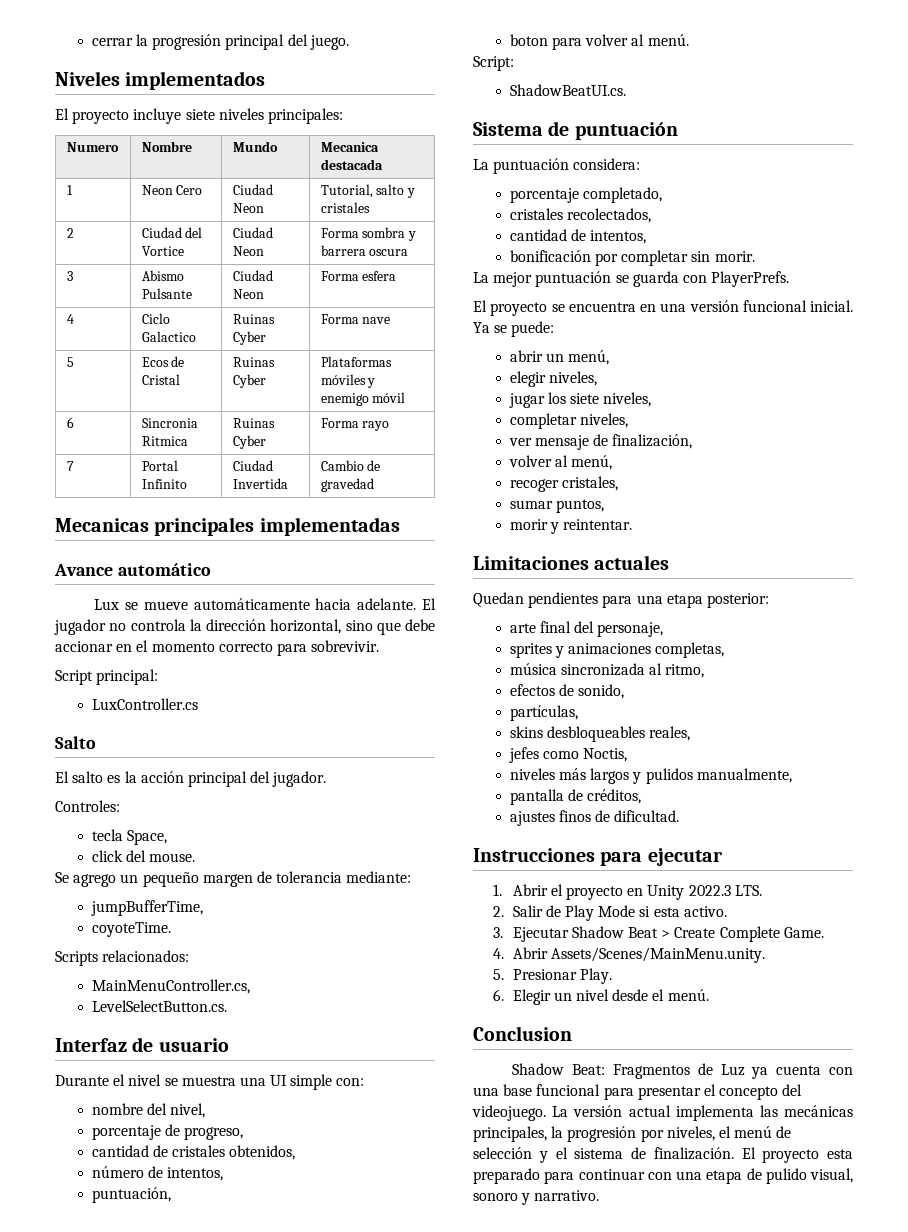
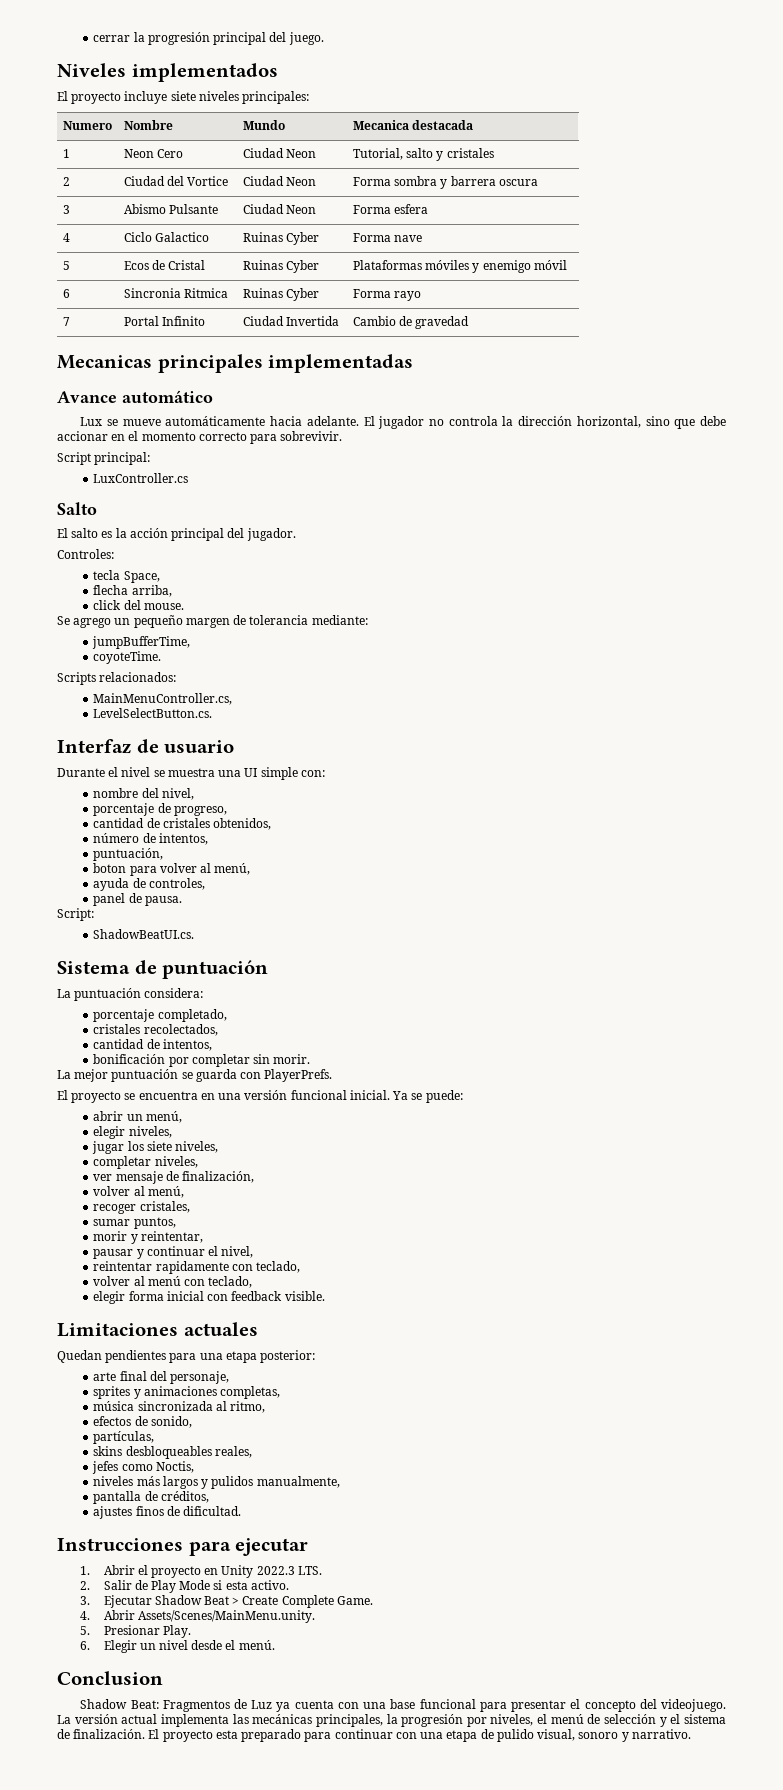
+ flecha arriba,
- boton para volver al menú.
+ boton para volver al menú,
+ ayuda de controles,
+ panel de pausa.
- morir y reintentar.
+ morir y reintentar,
+ pausar y continuar el nivel,
+ reintentar rapidamente con teclado,
+ volver al menú con teclado,
+ elegir forma inicial con feedback visible.

